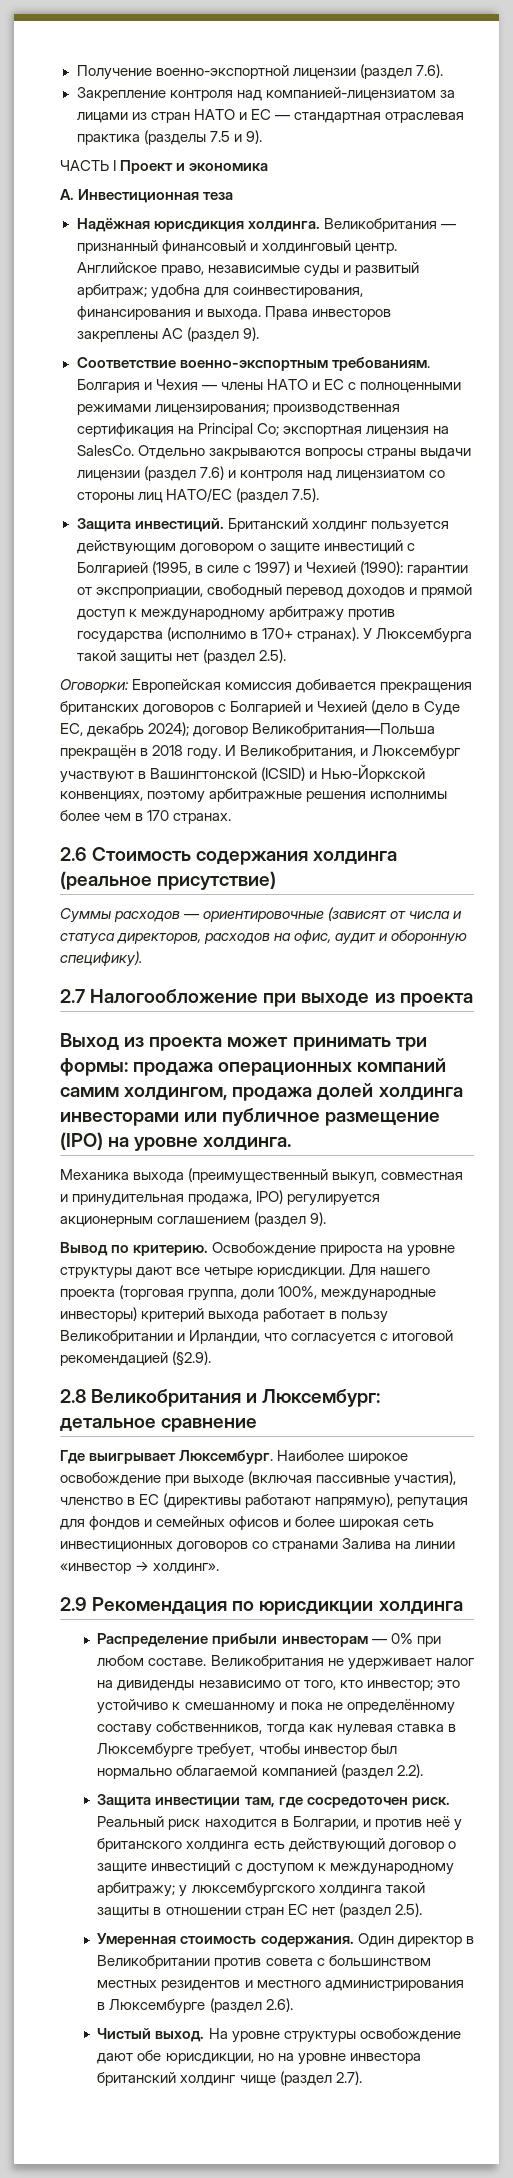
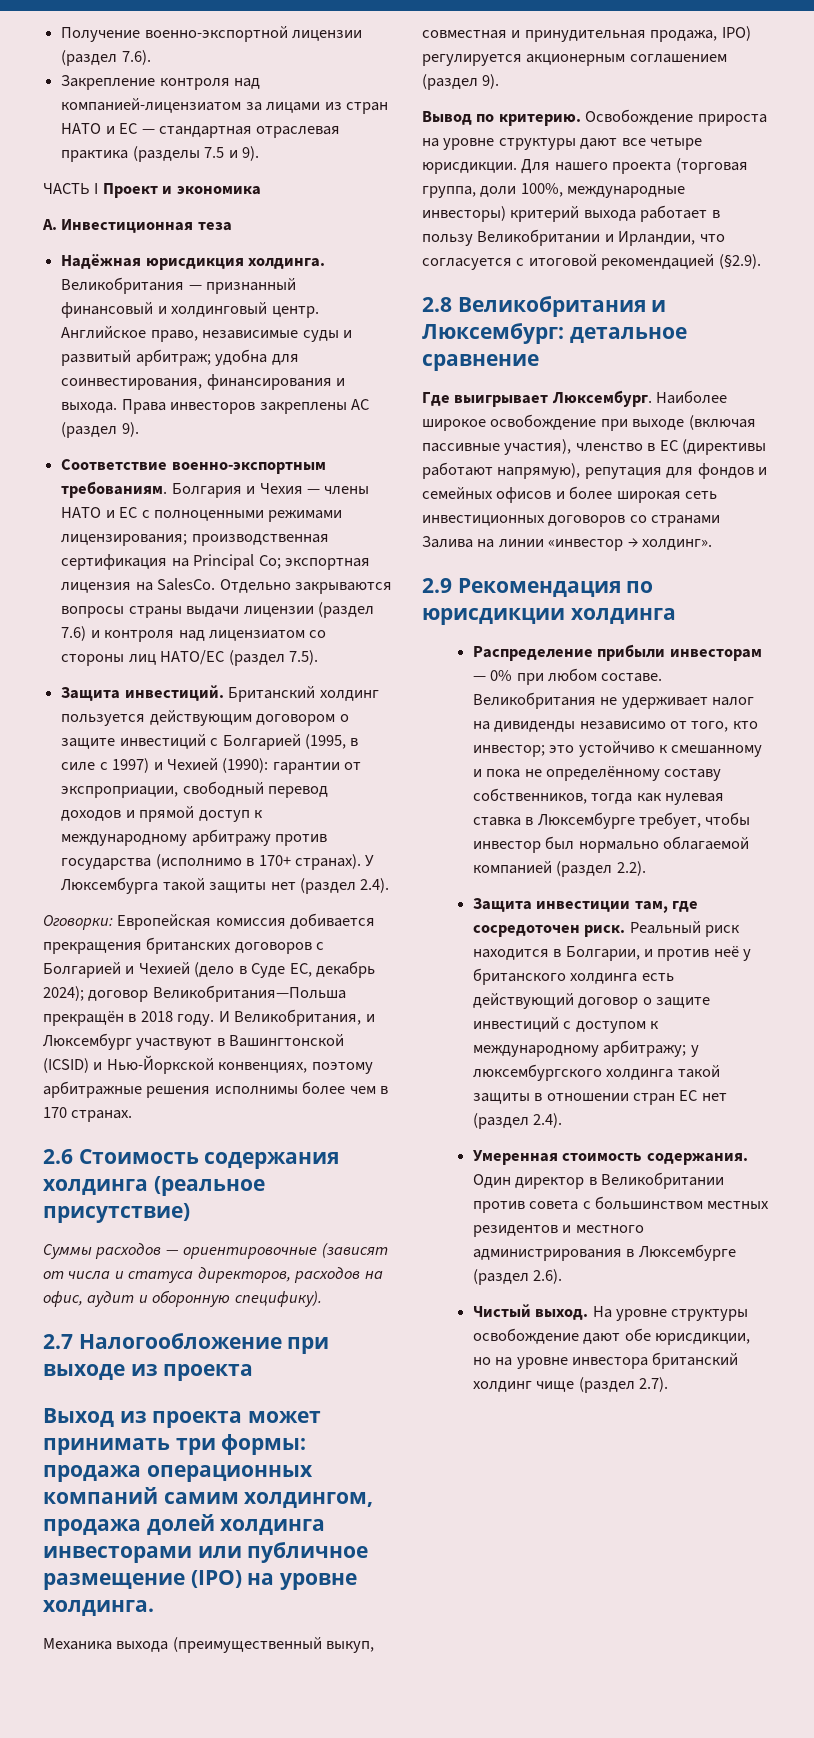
- У Люксембурга такой защиты нет (раздел 2.5).
+ У Люксембурга такой защиты нет (раздел 2.4).
- Реальный риск находится в Болгарии, и против неё у британского холдинга есть действующий договор о защите инвестиций с доступом к международному арбитражу; у люксембургского холдинга такой защиты в отношении стран ЕС нет (раздел 2.5).
+ Реальный риск находится в Болгарии, и против неё у британского холдинга есть действующий договор о защите инвестиций с доступом к международному арбитражу; у люксембургского холдинга такой защиты в отношении стран ЕС нет (раздел 2.4).

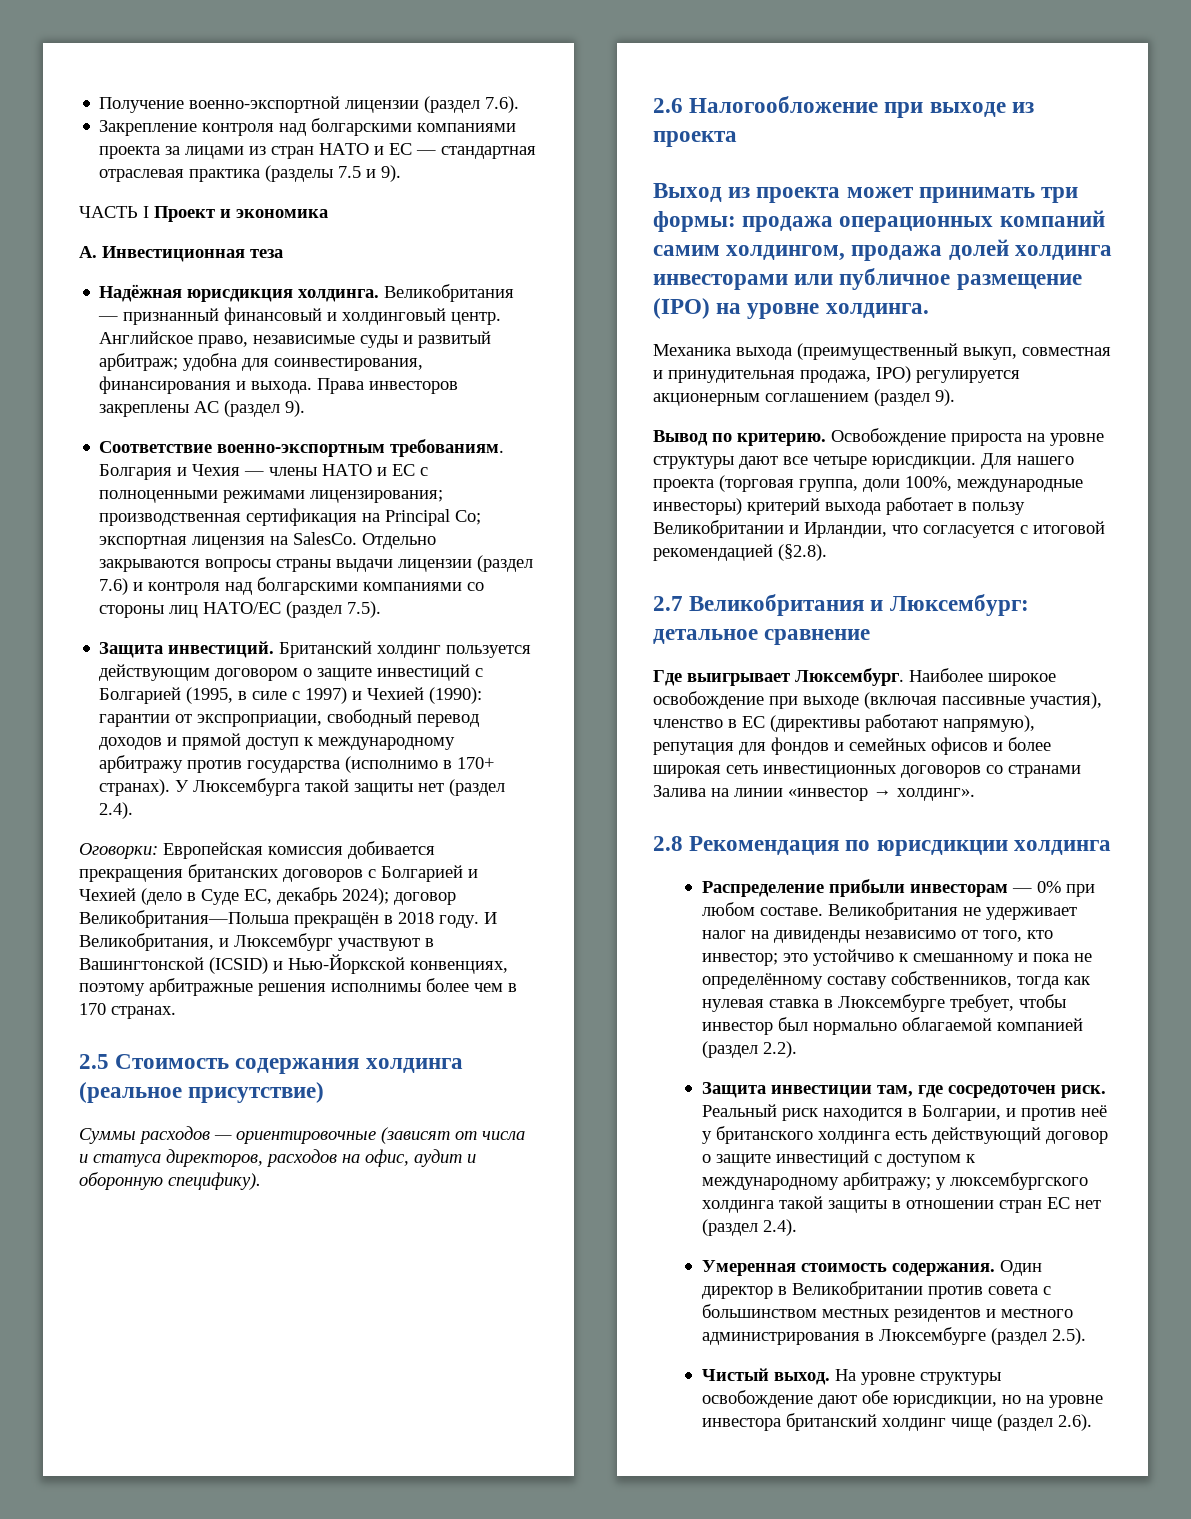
- Закрепление контроля над компанией-лицензиатом за лицами из стран НАТО и ЕС — стандартная отраслевая практика (разделы 7.5 и 9).
+ Закрепление контроля над болгарскими компаниями проекта за лицами из стран НАТО и ЕС — стандартная отраслевая практика (разделы 7.5 и 9).
- Отдельно закрываются вопросы страны выдачи лицензии (раздел 7.6) и контроля над лицензиатом со стороны лиц НАТО/ЕС (раздел 7.5).
+ Отдельно закрываются вопросы страны выдачи лицензии (раздел 7.6) и контроля над болгарскими компаниями со стороны лиц НАТО/ЕС (раздел 7.5).
- 2.6 Стоимость содержания холдинга (реальное присутствие)
+ 2.5 Стоимость содержания холдинга (реальное присутствие)
- 2.7 Налогообложение при выходе из проекта
+ 2.6 Налогообложение при выходе из проекта
- Для нашего проекта (торговая группа, доли 100%, международные инвесторы) критерий выхода работает в пользу Великобритании и Ирландии, что согласуется с итоговой рекомендацией (§2.9).
- 2.8 Великобритания и Люксембург: детальное сравнение
+ Для нашего проекта (торговая группа, доли 100%, международные инвесторы) критерий выхода работает в пользу Великобритании и Ирландии, что согласуется с итоговой рекомендацией (§2.8).
+ 2.7 Великобритания и Люксембург: детальное сравнение
- 2.9 Рекомендация по юрисдикции холдинга
+ 2.8 Рекомендация по юрисдикции холдинга
- Один директор в Великобритании против совета с большинством местных резидентов и местного администрирования в Люксембурге (раздел 2.6).
+ Один директор в Великобритании против совета с большинством местных резидентов и местного администрирования в Люксембурге (раздел 2.5).
- На уровне структуры освобождение дают обе юрисдикции, но на уровне инвестора британский холдинг чище (раздел 2.7).
+ На уровне структуры освобождение дают обе юрисдикции, но на уровне инвестора британский холдинг чище (раздел 2.6).

